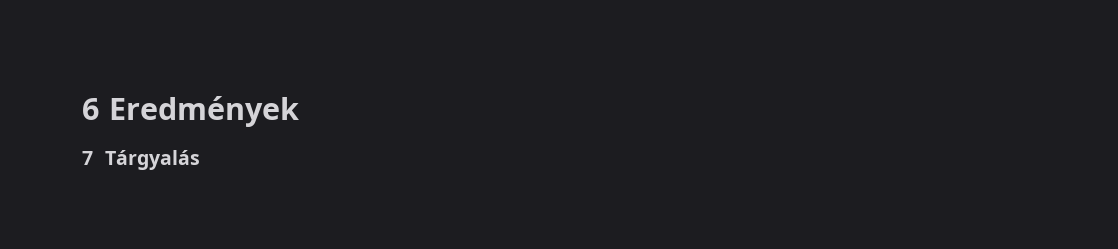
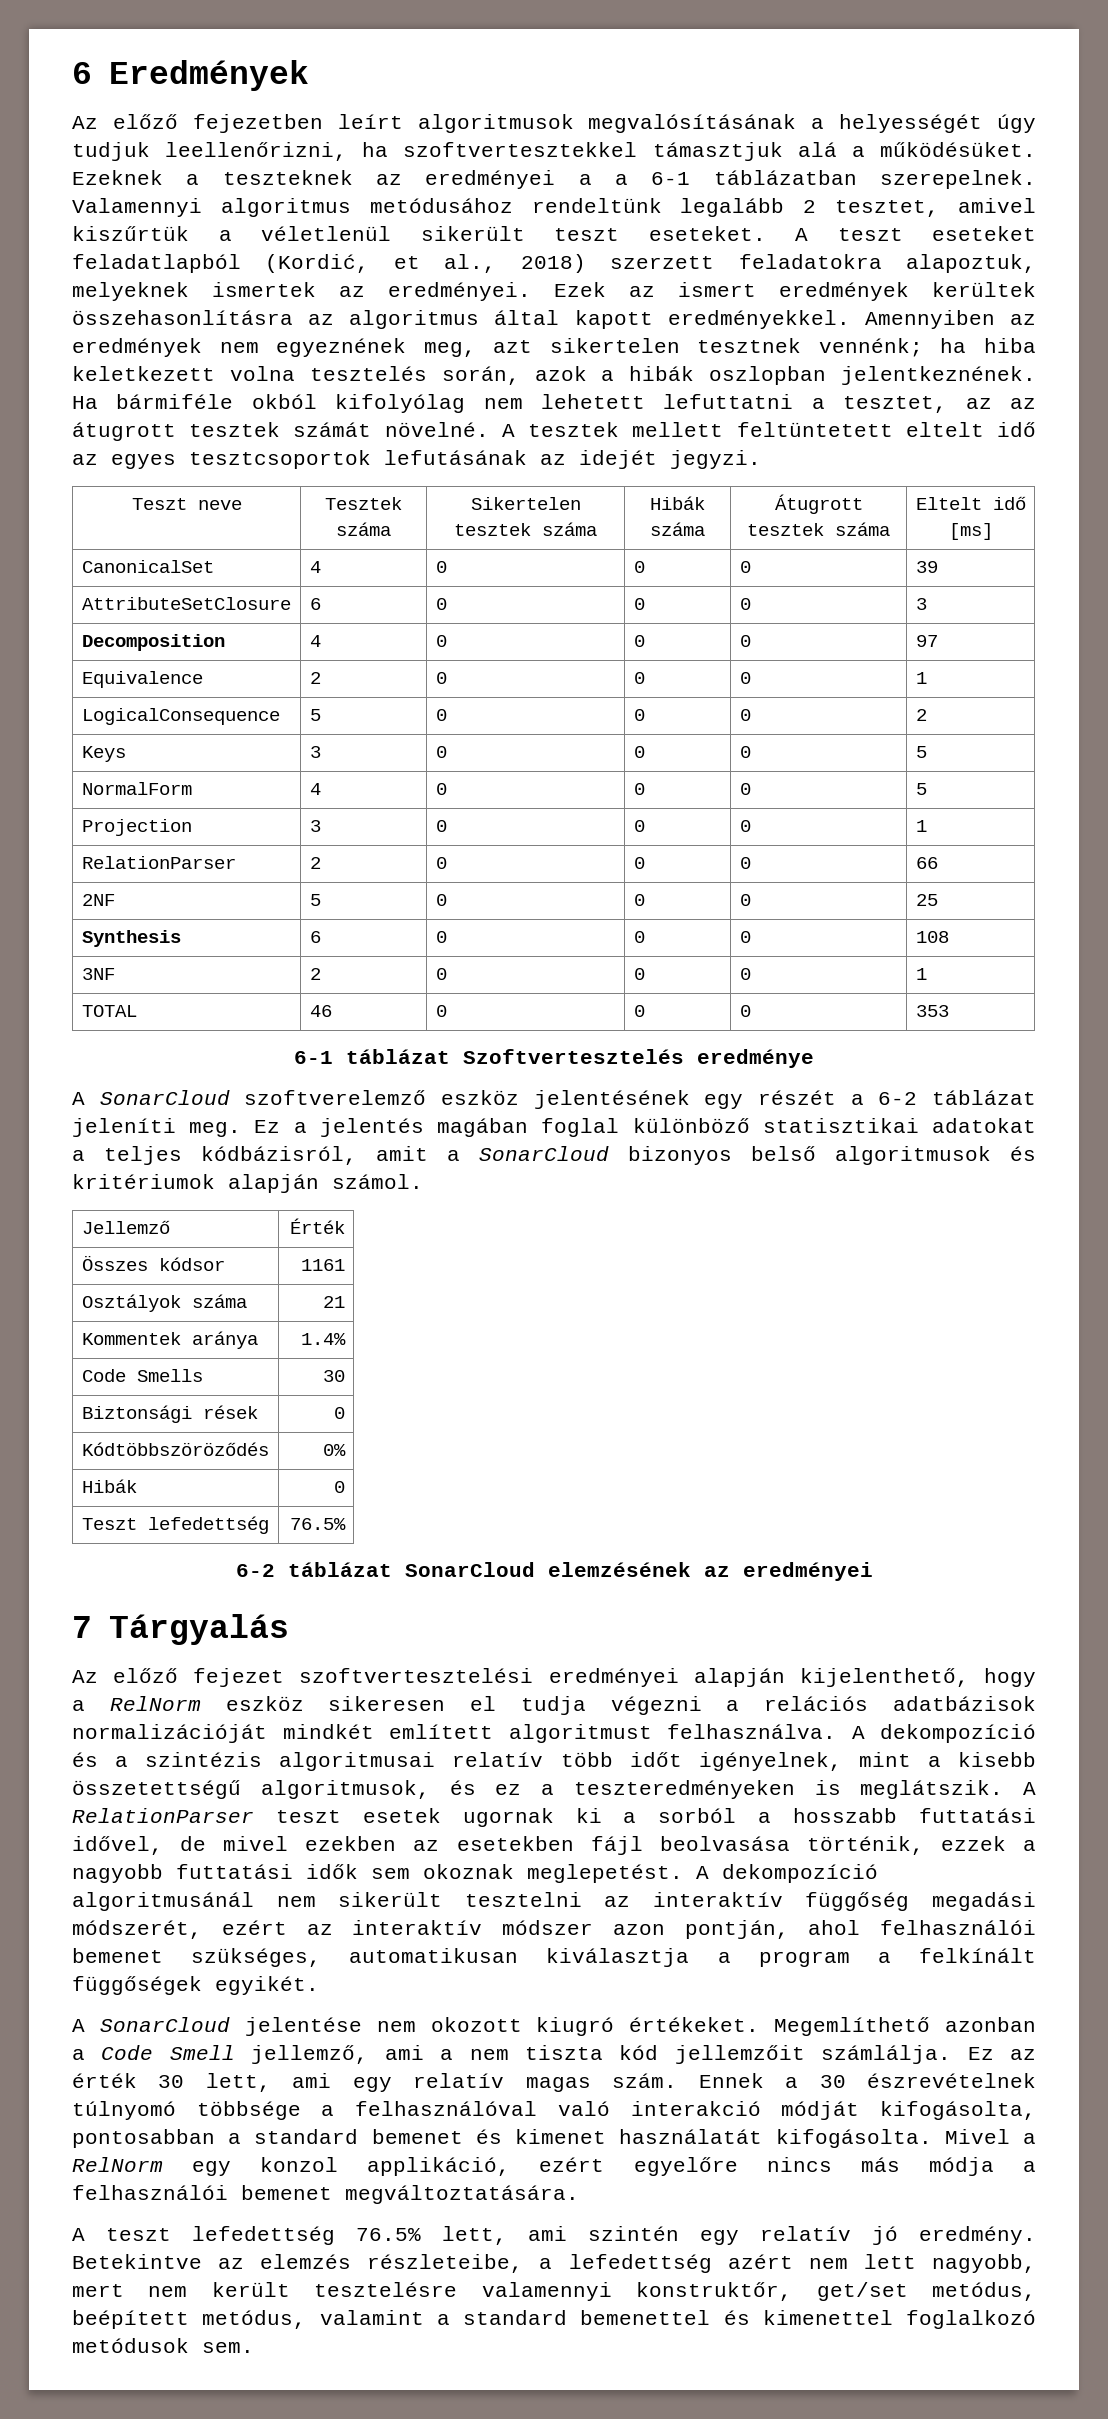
+ Az előző fejezetben leírt algoritmusok megvalósításának a helyességét úgy tudjuk leellenőrizni, ha szoftvertesztekkel támasztjuk alá a működésüket. Ezeknek a teszteknek az eredményei a a 6-1 táblázatban szerepelnek. Valamennyi algoritmus metódusához rendeltünk legalább 2 tesztet, amivel kiszűrtük a véletlenül sikerült teszt eseteket. A teszt eseteket feladatlapból (Kordić, et al., 2018) szerzett feladatokra alapoztuk, melyeknek ismertek az eredményei. Ezek az ismert eredmények kerültek összehasonlításra az algoritmus által kapott eredményekkel. Amennyiben az eredmények nem egyeznének meg, azt sikertelen tesztnek vennénk; ha hiba keletkezett volna tesztelés során, azok a hibák oszlopban jelentkeznének. Ha bármiféle okból kifolyólag nem lehetett lefuttatni a tesztet, az az átugrott tesztek számát növelné. A tesztek mellett feltüntetett eltelt idő az egyes tesztcsoportok lefutásának az idejét jegyzi.
+ Teszt neve | Tesztek száma | Sikertelen tesztek száma | Hibák száma | Átugrott tesztek száma | Eltelt idő [ms]
+ CanonicalSet | 4 | 0 | 0 | 0 | 39
+ AttributeSetClosure | 6 | 0 | 0 | 0 | 3
+ Decomposition | 4 | 0 | 0 | 0 | 97
+ Equivalence | 2 | 0 | 0 | 0 | 1
+ LogicalConsequence | 5 | 0 | 0 | 0 | 2
+ Keys | 3 | 0 | 0 | 0 | 5
+ NormalForm | 4 | 0 | 0 | 0 | 5
+ Projection | 3 | 0 | 0 | 0 | 1
+ RelationParser | 2 | 0 | 0 | 0 | 66
+ 2NF | 5 | 0 | 0 | 0 | 25
+ Synthesis | 6 | 0 | 0 | 0 | 108
+ 3NF | 2 | 0 | 0 | 0 | 1
+ TOTAL | 46 | 0 | 0 | 0 | 353
+ 6-1 táblázat Szoftvertesztelés eredménye
+ A SonarCloud szoftverelemző eszköz jelentésének egy részét a 6-2 táblázat jeleníti meg. Ez a jelentés magában foglal különböző statisztikai adatokat a teljes kódbázisról, amit a SonarCloud bizonyos belső algoritmusok és kritériumok alapján számol.
+ Jellemző | Érték
+ Összes kódsor | 1161
+ Osztályok száma | 21
+ Kommentek aránya | 1.4%
+ Code Smells | 30
+ Biztonsági rések | 0
+ Kódtöbbszöröződés | 0%
+ Hibák | 0
+ Teszt lefedettség | 76.5%
+ 6-2 táblázat SonarCloud elemzésének az eredményei
  7 Tárgyalás
+ Az előző fejezet szoftvertesztelési eredményei alapján kijelenthető, hogy a RelNorm eszköz sikeresen el tudja végezni a relációs adatbázisok normalizációját mindkét említett algoritmust felhasználva. A dekompozíció és a szintézis algoritmusai relatív több időt igényelnek, mint a kisebb összetettségű algoritmusok, és ez a teszteredményeken is meglátszik. A RelationParser teszt esetek ugornak ki a sorból a hosszabb futtatási idővel, de mivel ezekben az esetekben fájl beolvasása történik, ezzek a nagyobb futtatási idők sem okoznak meglepetést. A dekompozíció algoritmusánál nem sikerült tesztelni az interaktív függőség megadási módszerét, ezért az interaktív módszer azon pontján, ahol felhasználói bemenet szükséges, automatikusan kiválasztja a program a felkínált függőségek egyikét.
+ A SonarCloud jelentése nem okozott kiugró értékeket. Megemlíthető azonban a Code Smell jellemző, ami a nem tiszta kód jellemzőit számlálja. Ez az érték 30 lett, ami egy relatív magas szám. Ennek a 30 észrevételnek túlnyomó többsége a felhasználóval való interakció módját kifogásolta, pontosabban a standard bemenet és kimenet használatát kifogásolta. Mivel a RelNorm egy konzol applikáció, ezért egyelőre nincs más módja a felhasználói bemenet megváltoztatására.
+ A teszt lefedettség 76.5% lett, ami szintén egy relatív jó eredmény. Betekintve az elemzés részleteibe, a lefedettség azért nem lett nagyobb, mert nem került tesztelésre valamennyi konstruktőr, get/set metódus, beépített metódus, valamint a standard bemenettel és kimenettel foglalkozó metódusok sem.

